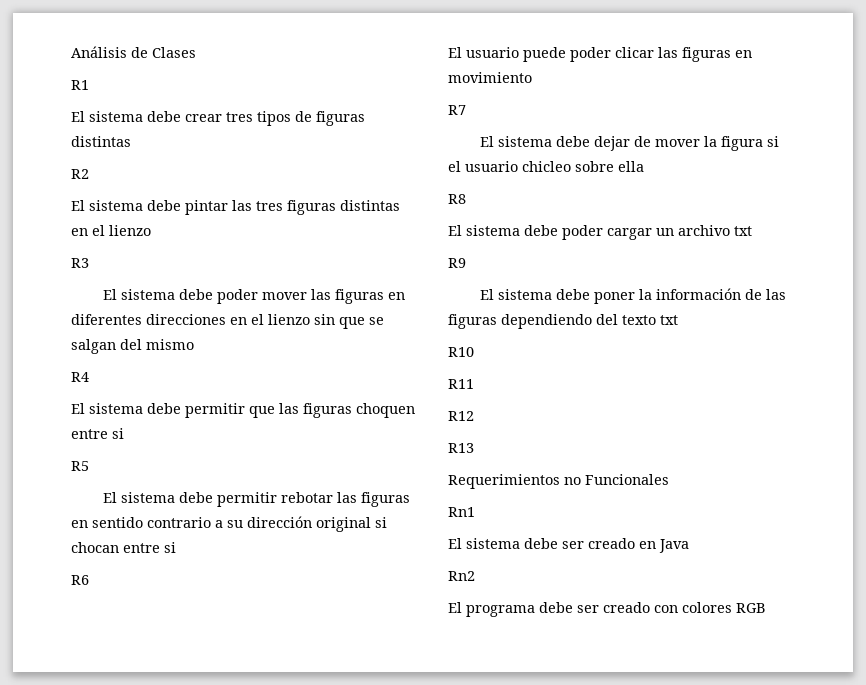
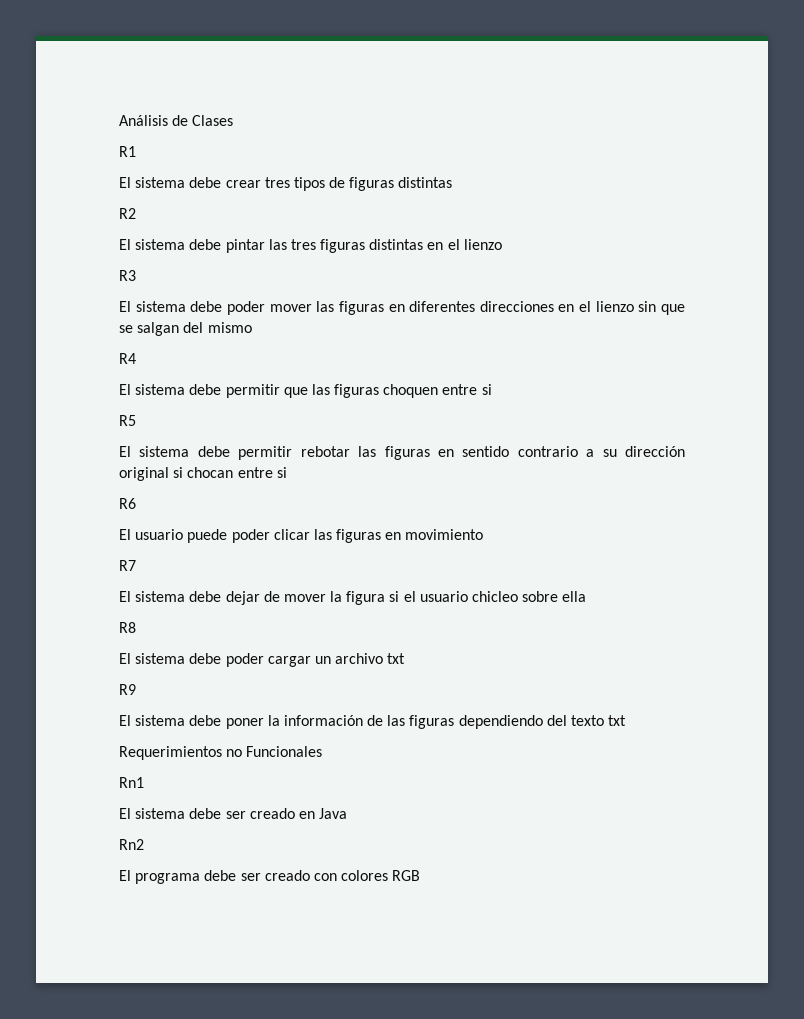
- R10
- R11
- R12
- R13

